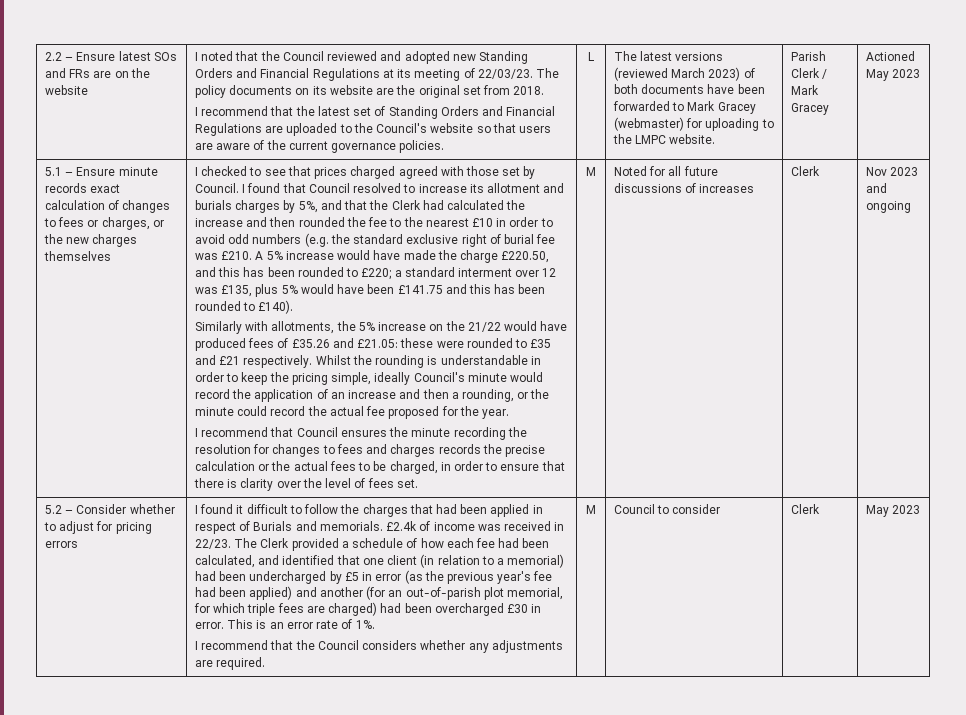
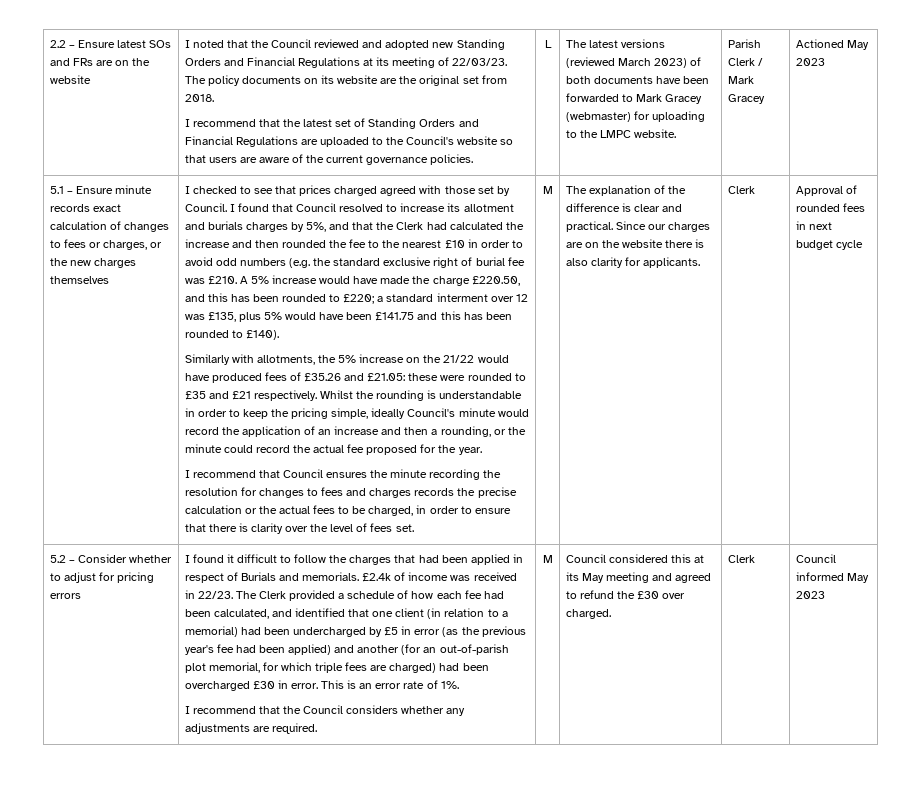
- Noted for all future discussions of increases | Clerk | Nov 2023 and ongoing
+ The explanation of the difference is clear and practical. Since our charges are on the website there is also clarity for applicants. | Clerk | Approval of rounded fees in next budget cycle
- Council to consider | Clerk | May 2023
+ Council considered this at its May meeting and agreed to refund the £30 over charged. | Clerk | Council informed May 2023

